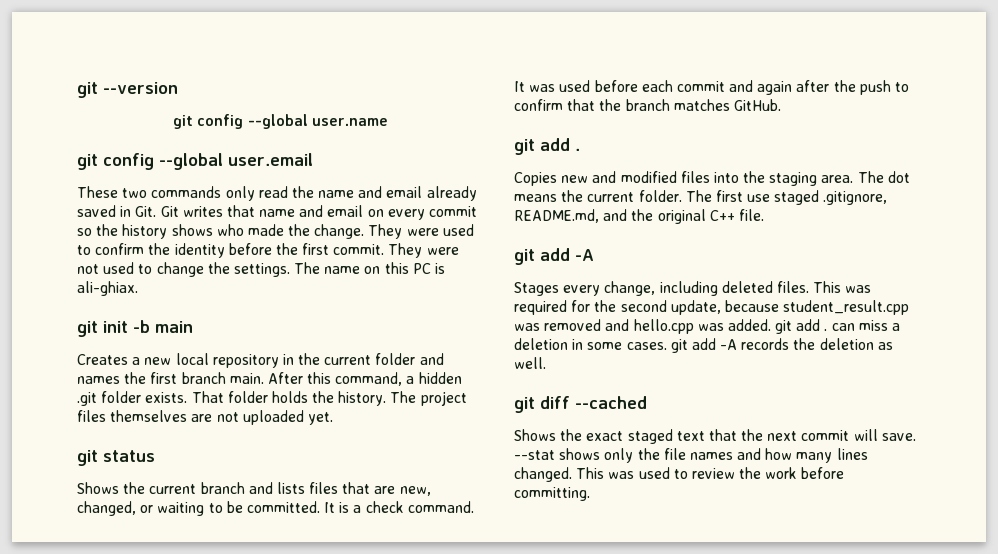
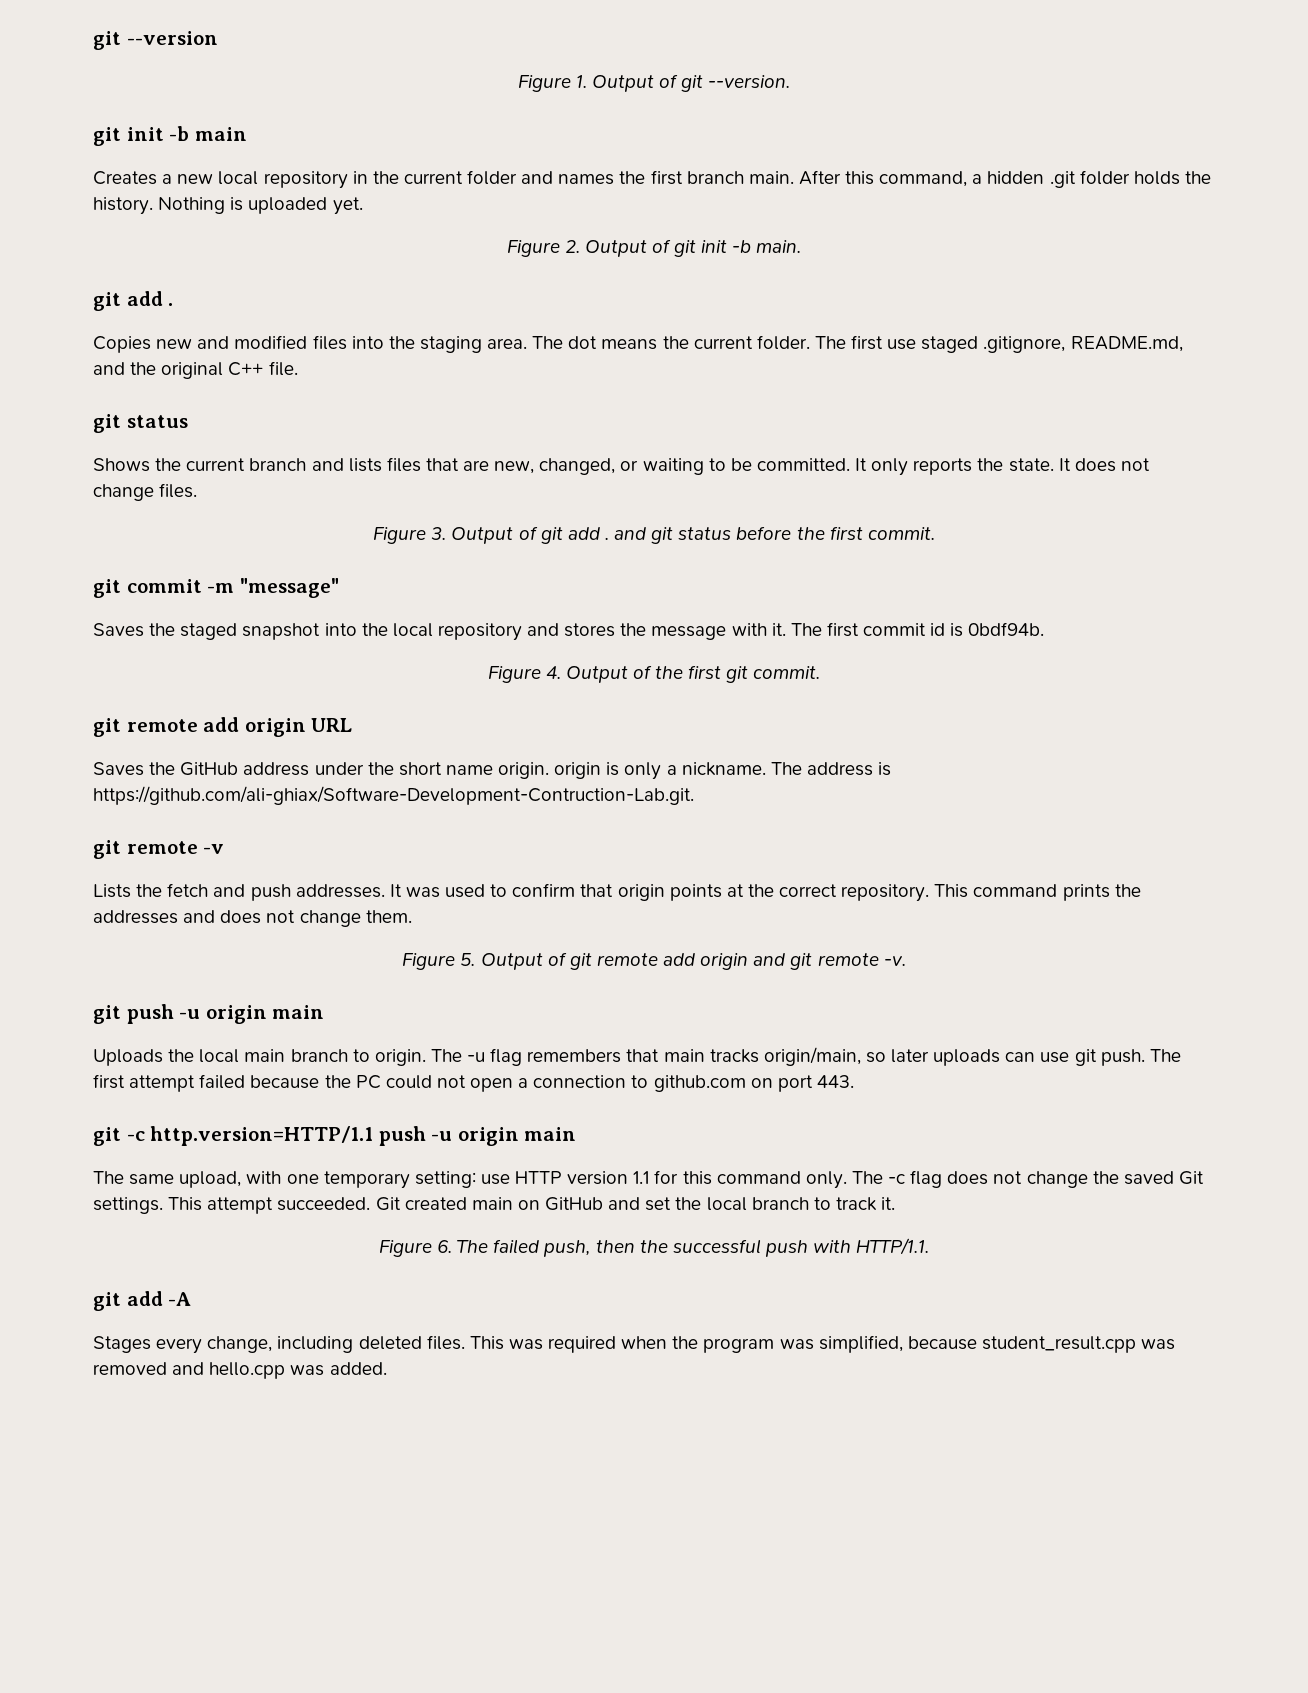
- git config --global user.name
- git config --global user.email
- These two commands only read the name and email already saved in Git. Git writes that name and email on every commit so the history shows who made the change. They were used to confirm the identity before the first commit. They were not used to change the settings. The name on this PC is ali-ghiax.
+ Figure 1. Output of git --version.
- After this command, a hidden .git folder exists. That folder holds the history. The project files themselves are not uploaded yet.
- git status
- Shows the current branch and lists files that are new, changed, or waiting to be committed. It is a check command. It was used before each commit and again after the push to confirm that the branch matches GitHub.
+ After this command, a hidden .git folder holds the history. Nothing is uploaded yet.
+ Figure 2. Output of git init -b main.
  The first use staged .gitignore, README.md, and the original C++ file.
+ git status
+ Shows the current branch and lists files that are new, changed, or waiting to be committed. It only reports the state. It does not change files.
+ Figure 3. Output of git add . and git status before the first commit.
+ git commit -m "message"
+ Saves the staged snapshot into the local repository and stores the message with it. The first commit id is 0bdf94b.
+ Figure 4. Output of the first git commit.
+ git remote add origin URL
+ Saves the GitHub address under the short name origin. origin is only a nickname. The address is https://github.com/ali-ghiax/Software-Development-Contruction-Lab.git.
+ git remote -v
+ Lists the fetch and push addresses. It was used to confirm that origin points at the correct repository. This command prints the addresses and does not change them.
+ Figure 5. Output of git remote add origin and git remote -v.
+ git push -u origin main
+ Uploads the local main branch to origin. The -u flag remembers that main tracks origin/main, so later uploads can use git push. The first attempt failed because the PC could not open a connection to github.com on port 443.
+ git -c http.version=HTTP/1.1 push -u origin main
+ The same upload, with one temporary setting: use HTTP version 1.1 for this command only. The -c flag does not change the saved Git settings. This attempt succeeded. Git created main on GitHub and set the local branch to track it.
+ Figure 6. The failed push, then the successful push with HTTP/1.1.
- This was required for the second update, because student_result.cpp was removed and hello.cpp was added. git add . can miss a deletion in some cases. git add -A records the deletion as well.
- git diff --cached
- Shows the exact staged text that the next commit will save. --stat shows only the file names and how many lines changed. This was used to review the work before committing.
+ This was required when the program was simplified, because student_result.cpp was removed and hello.cpp was added.

